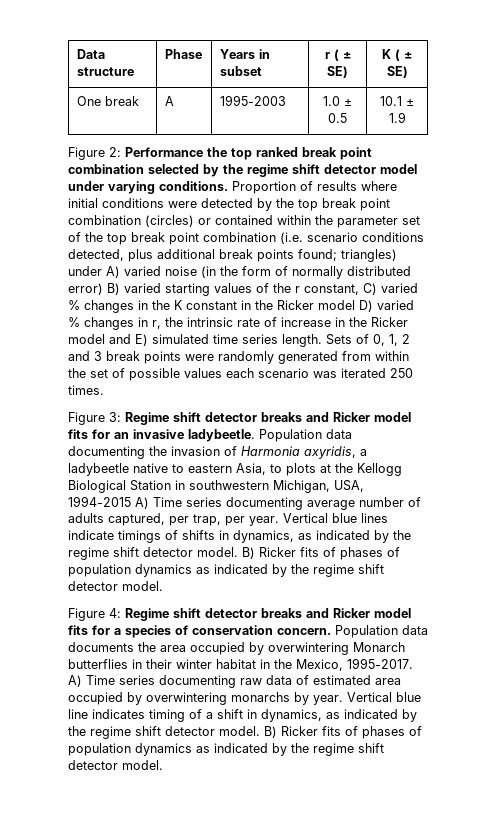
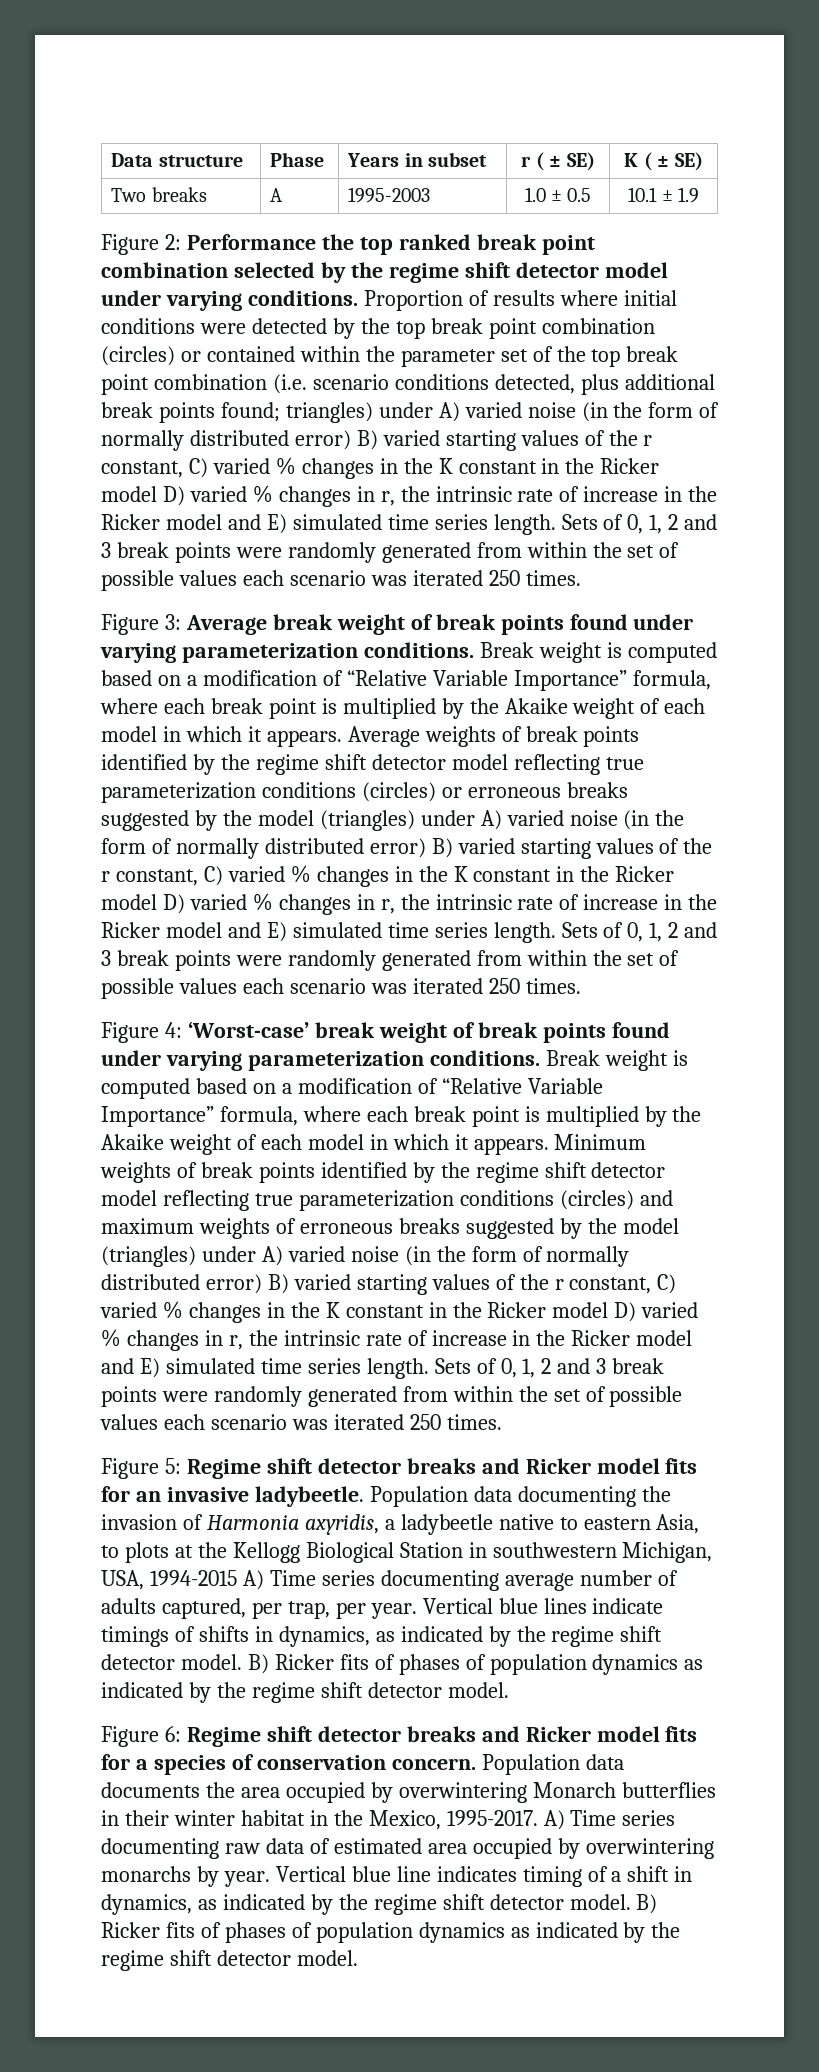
- One break | A | 1995-2003 | 1.0 ± 0.5 | 10.1 ± 1.9
+ Two breaks | A | 1995-2003 | 1.0 ± 0.5 | 10.1 ± 1.9
- Figure 3: Regime shift detector breaks and Ricker model fits for an invasive ladybeetle.
+ Figure 3: Average break weight of break points found under varying parameterization conditions. Break weight is computed based on a modification of “Relative Variable Importance” formula, where each break point is multiplied by the Akaike weight of each model in which it appears. Average weights of break points identified by the regime shift detector model reflecting true parameterization conditions (circles) or erroneous breaks suggested by the model (triangles) under A) varied noise (in the form of normally distributed error) B) varied starting values of the r constant, C) varied % changes in the K constant in the Ricker model D) varied % changes in r, the intrinsic rate of increase in the Ricker model and E) simulated time series length. Sets of 0, 1, 2 and 3 break points were randomly generated from within the set of possible values each scenario was iterated 250 times.
+ Figure 4: ‘Worst-case’ break weight of break points found under varying parameterization conditions. Break weight is computed based on a modification of “Relative Variable Importance” formula, where each break point is multiplied by the Akaike weight of each model in which it appears. Minimum weights of break points identified by the regime shift detector model reflecting true parameterization conditions (circles) and maximum weights of erroneous breaks suggested by the model (triangles) under A) varied noise (in the form of normally distributed error) B) varied starting values of the r constant, C) varied % changes in the K constant in the Ricker model D) varied % changes in r, the intrinsic rate of increase in the Ricker model and E) simulated time series length. Sets of 0, 1, 2 and 3 break points were randomly generated from within the set of possible values each scenario was iterated 250 times.
+ Figure 5: Regime shift detector breaks and Ricker model fits for an invasive ladybeetle.
- Figure 4: Regime shift detector breaks and Ricker model fits for a species of conservation concern.
+ Figure 6: Regime shift detector breaks and Ricker model fits for a species of conservation concern.

